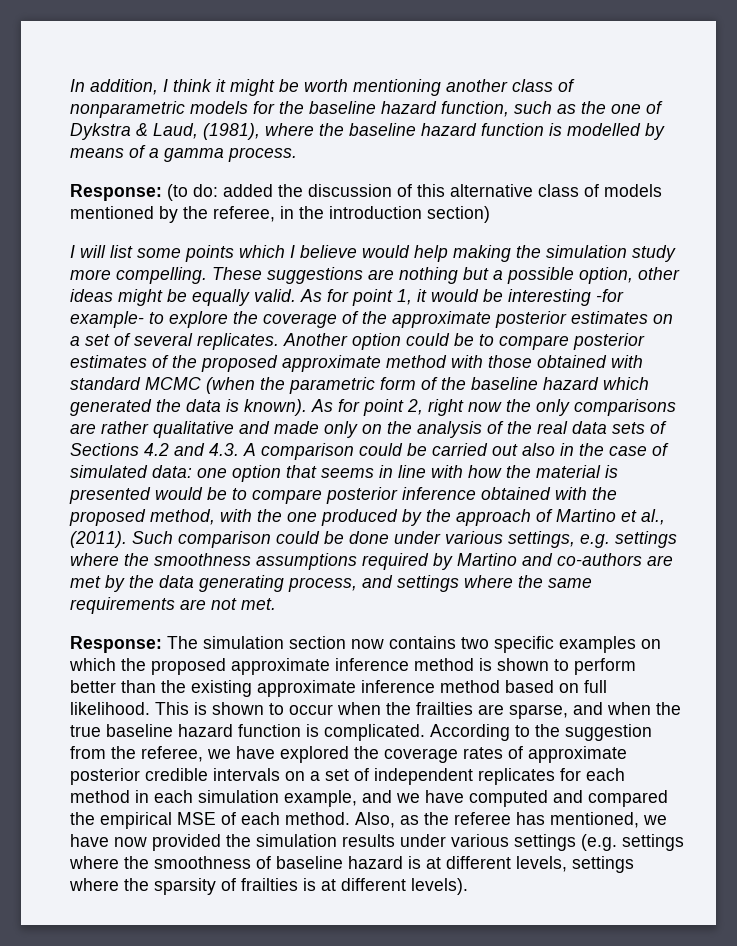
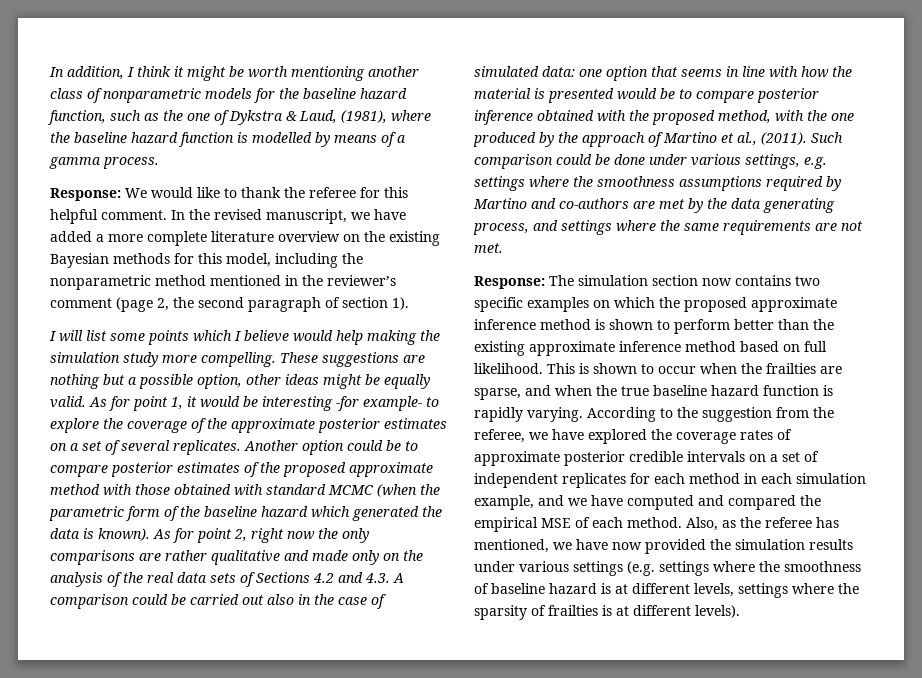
- Response: (to do: added the discussion of this alternative class of models mentioned by the referee, in the introduction section)
+ Response: We would like to thank the referee for this helpful comment. In the revised manuscript, we have added a more complete literature overview on the existing Bayesian methods for this model, including the nonparametric method mentioned in the reviewer’s comment (page 2, the second paragraph of section 1).
- This is shown to occur when the frailties are sparse, and when the true baseline hazard function is complicated.
+ This is shown to occur when the frailties are sparse, and when the true baseline hazard function is rapidly varying.

